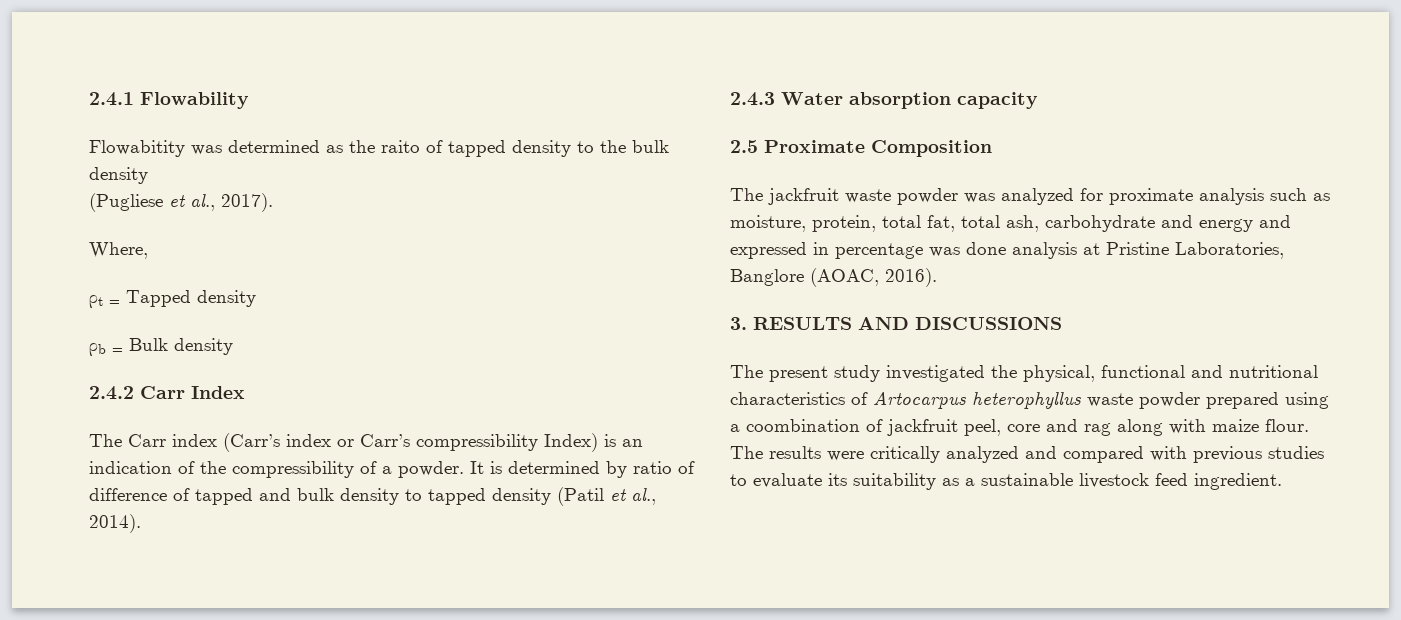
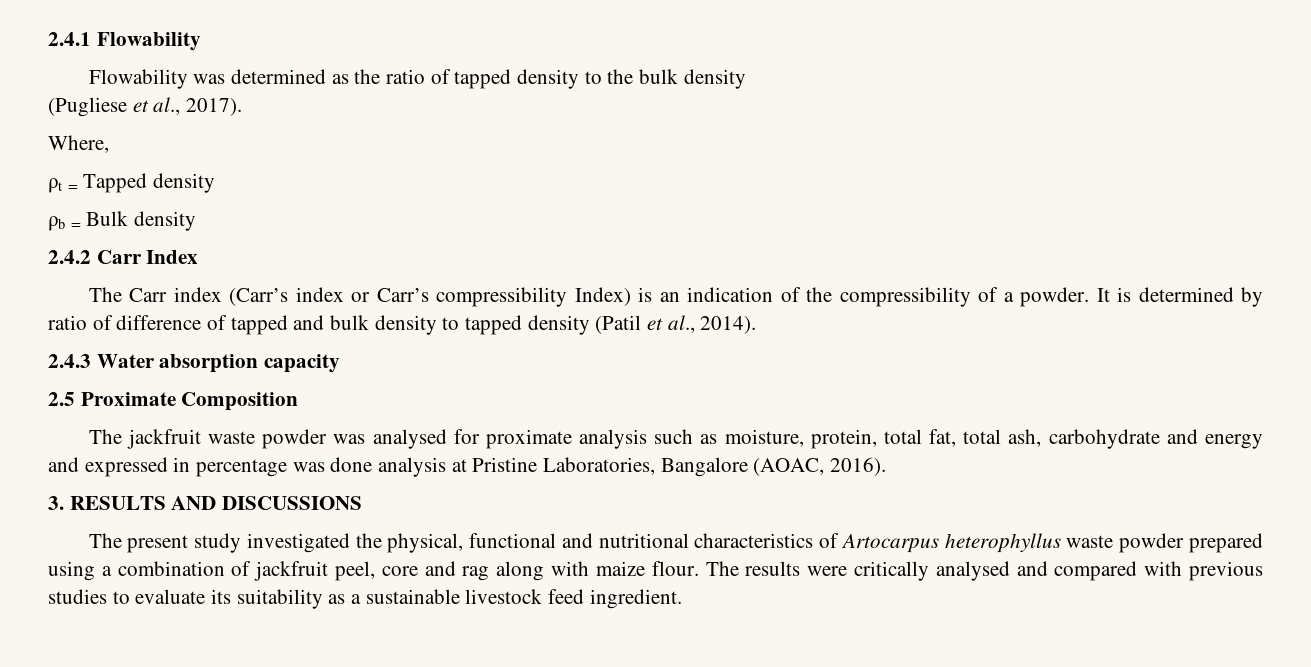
- Flowabitity was determined as the raito of tapped density to the bulk density
+ Flowability was determined as the ratio of tapped density to the bulk density
- The jackfruit waste powder was analyzed for proximate analysis such as moisture, protein, total fat, total ash, carbohydrate and energy and expressed in percentage was done analysis at Pristine Laboratories, Banglore (AOAC, 2016).
+ The jackfruit waste powder was analysed for proximate analysis such as moisture, protein, total fat, total ash, carbohydrate and energy and expressed in percentage was done analysis at Pristine Laboratories, Bangalore (AOAC, 2016).
- The present study investigated the physical, functional and nutritional characteristics of Artocarpus heterophyllus waste powder prepared using a coombination of jackfruit peel, core and rag along with maize flour.
+ The present study investigated the physical, functional and nutritional characteristics of Artocarpus heterophyllus waste powder prepared using a combination of jackfruit peel, core and rag along with maize flour.
- The results were critically analyzed and compared with previous studies to evaluate its suitability as a sustainable livestock feed ingredient.
+ The results were critically analysed and compared with previous studies to evaluate its suitability as a sustainable livestock feed ingredient.

